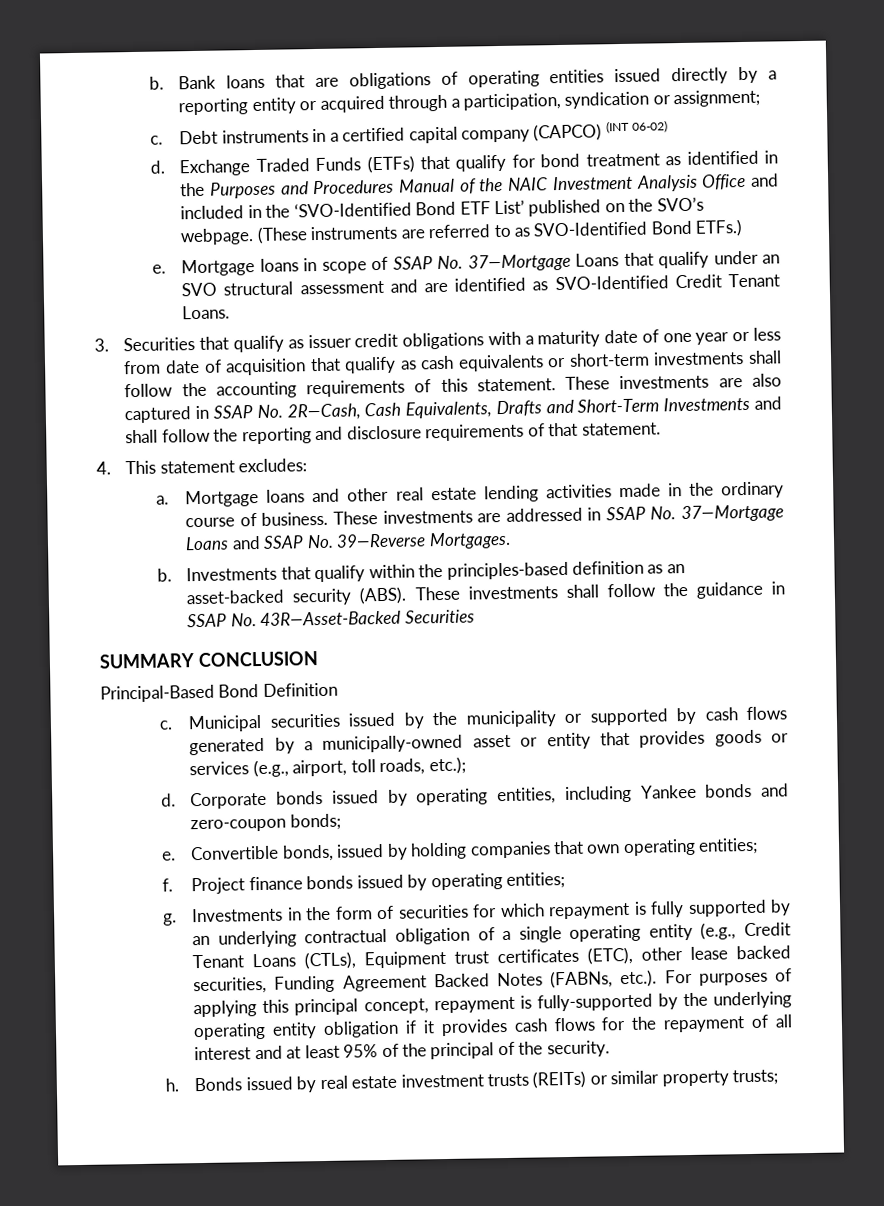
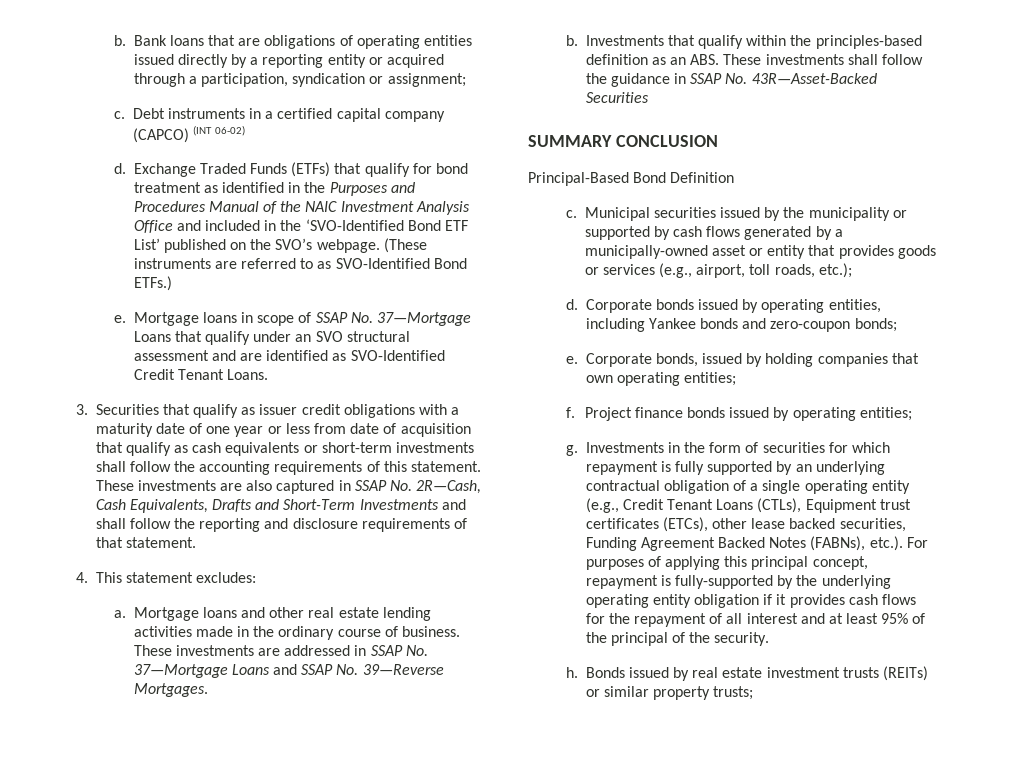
- Investments that qualify within the principles-based definition as an asset-backed security (ABS). These investments shall follow the guidance in SSAP No. 43R—Asset-Backed Securities
+ Investments that qualify within the principles-based definition as an ABS. These investments shall follow the guidance in SSAP No. 43R—Asset-Backed Securities
- Convertible bonds, issued by holding companies that own operating entities;
+ Corporate bonds, issued by holding companies that own operating entities;
- Investments in the form of securities for which repayment is fully supported by an underlying contractual obligation of a single operating entity (e.g., Credit Tenant Loans (CTLs), Equipment trust certificates (ETC), other lease backed securities, Funding Agreement Backed Notes (FABNs, etc.). For purposes of applying this principal concept, repayment is fully-supported by the underlying operating entity obligation if it provides cash flows for the repayment of all interest and at least 95% of the principal of the security.
+ Investments in the form of securities for which repayment is fully supported by an underlying contractual obligation of a single operating entity (e.g., Credit Tenant Loans (CTLs), Equipment trust certificates (ETCs), other lease backed securities, Funding Agreement Backed Notes (FABNs), etc.). For purposes of applying this principal concept, repayment is fully-supported by the underlying operating entity obligation if it provides cash flows for the repayment of all interest and at least 95% of the principal of the security.

